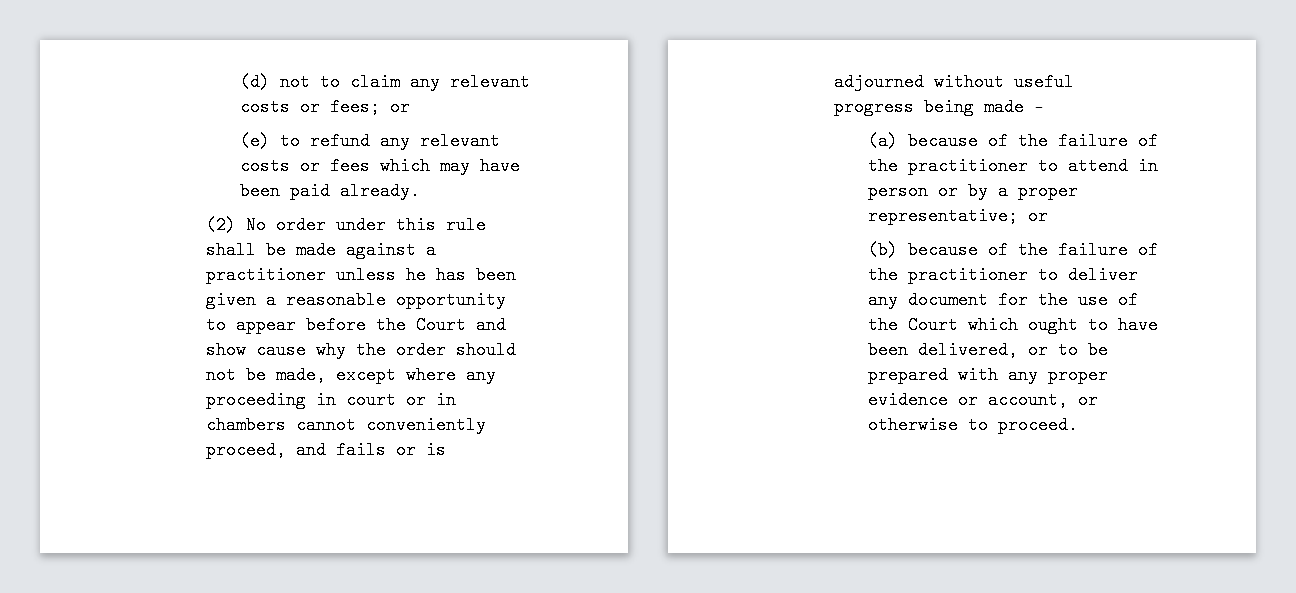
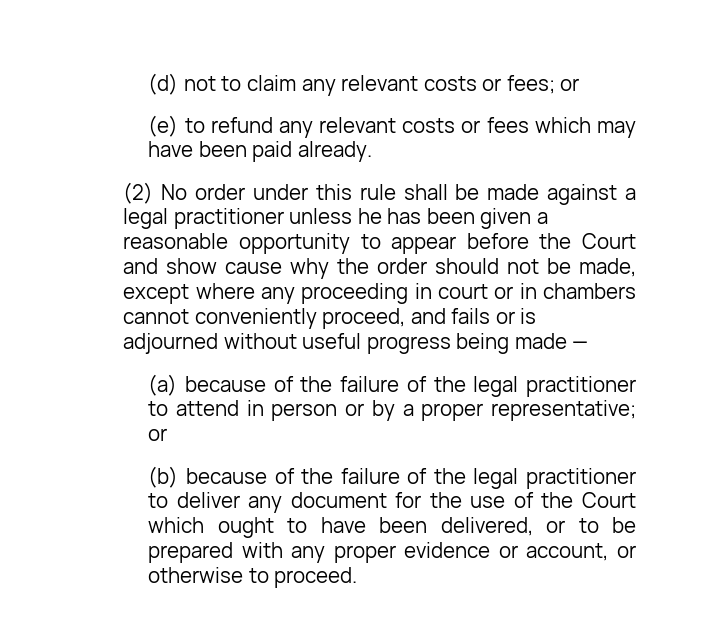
- (2) No order under this rule shall be made against a practitioner unless he has been given a reasonable opportunity to appear before the Court and show cause why the order should not be made, except where any proceeding in court or in chambers cannot conveniently proceed, and fails or is adjourned without useful progress being made —
+ (2) No order under this rule shall be made against a legal practitioner unless he has been given a reasonable opportunity to appear before the Court and show cause why the order should not be made, except where any proceeding in court or in chambers cannot conveniently proceed, and fails or is adjourned without useful progress being made —
- (a) because of the failure of the practitioner to attend in person or by a proper representative; or
+ (a) because of the failure of the legal practitioner to attend in person or by a proper representative; or
- (b) because of the failure of the practitioner to deliver any document for the use of the Court which ought to have been delivered, or to be prepared with any proper evidence or account, or otherwise to proceed.
+ (b) because of the failure of the legal practitioner to deliver any document for the use of the Court which ought to have been delivered, or to be prepared with any proper evidence or account, or otherwise to proceed.

